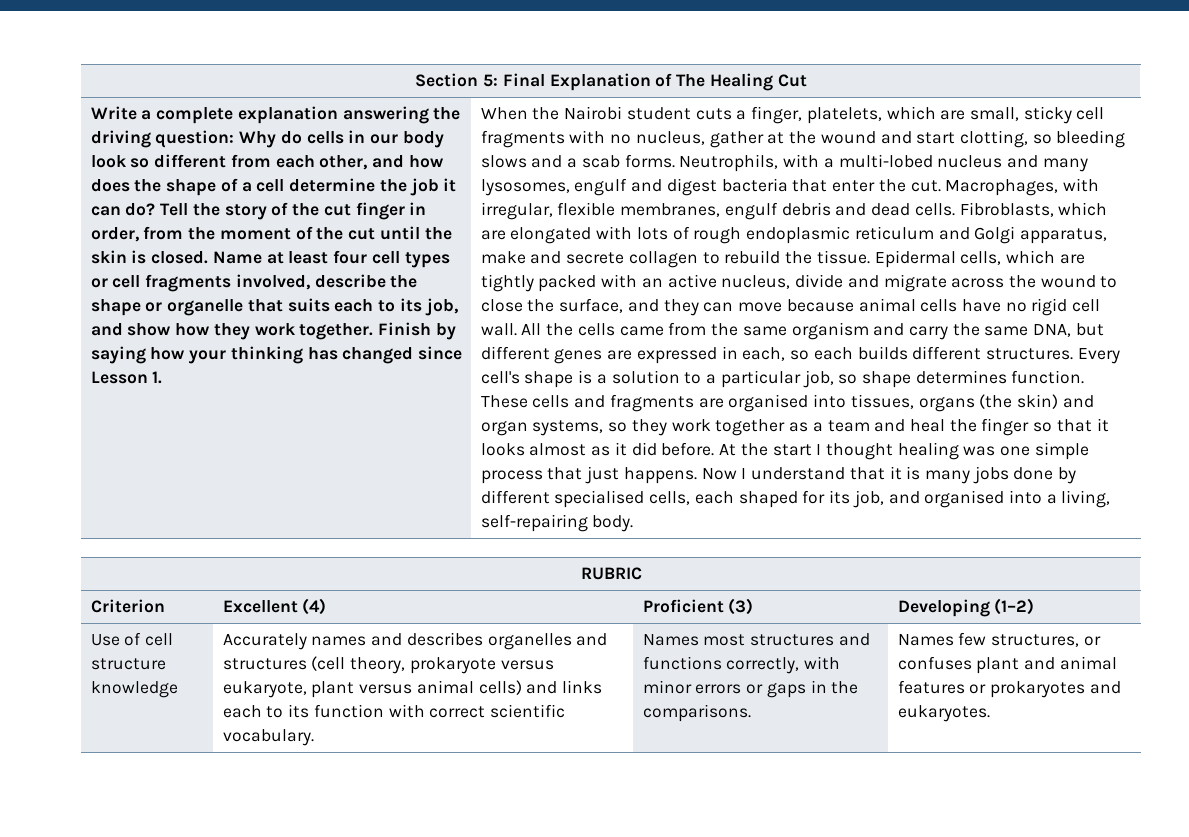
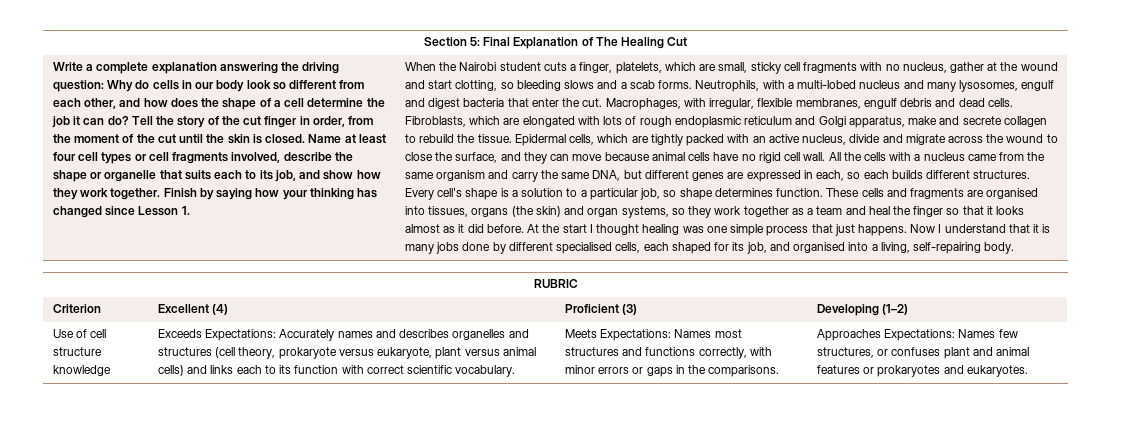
- All the cells came from the same organism and carry the same DNA, but different genes are expressed in each, so each builds different structures.
+ All the cells with a nucleus came from the same organism and carry the same DNA, but different genes are expressed in each, so each builds different structures.
- Accurately names and describes organelles and structures (cell theory, prokaryote versus eukaryote, plant versus animal cells) and links each to its function with correct scientific vocabulary.
+ Exceeds Expectations: Accurately names and describes organelles and structures (cell theory, prokaryote versus eukaryote, plant versus animal cells) and links each to its function with correct scientific vocabulary.
- Names most structures and functions correctly, with minor errors or gaps in the comparisons.
+ Meets Expectations: Names most structures and functions correctly, with minor errors or gaps in the comparisons.
- Names few structures, or confuses plant and animal features or prokaryotes and eukaryotes.
+ Approaches Expectations: Names few structures, or confuses plant and animal features or prokaryotes and eukaryotes.

